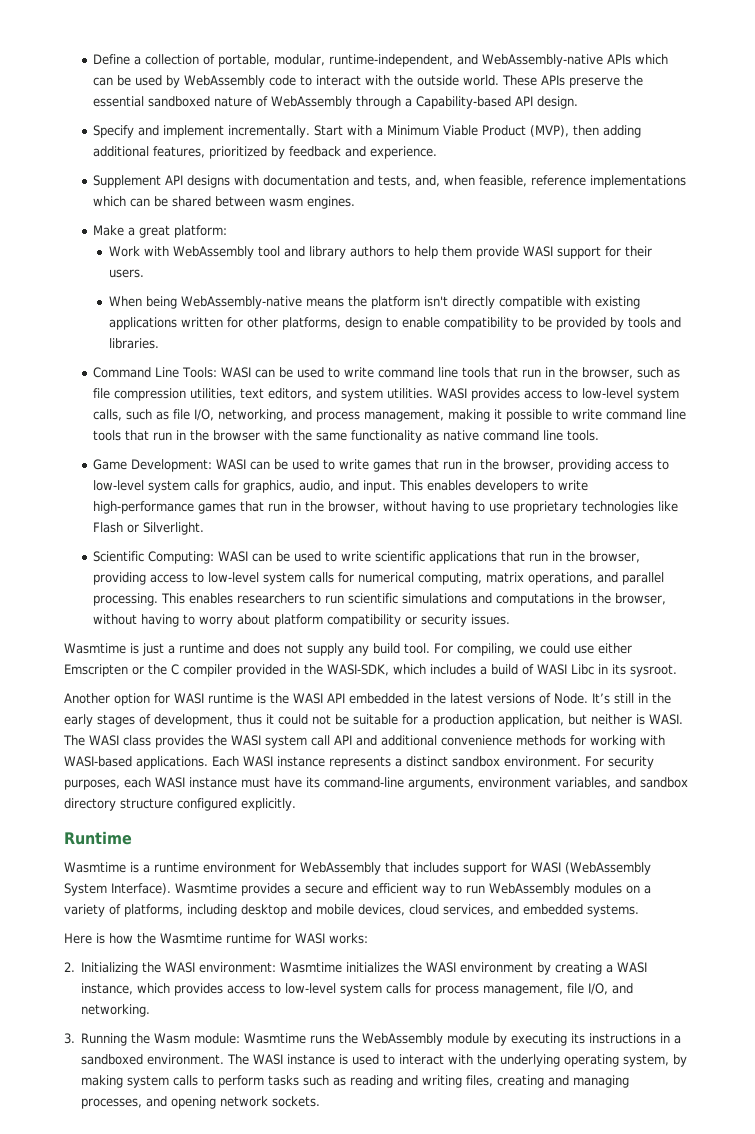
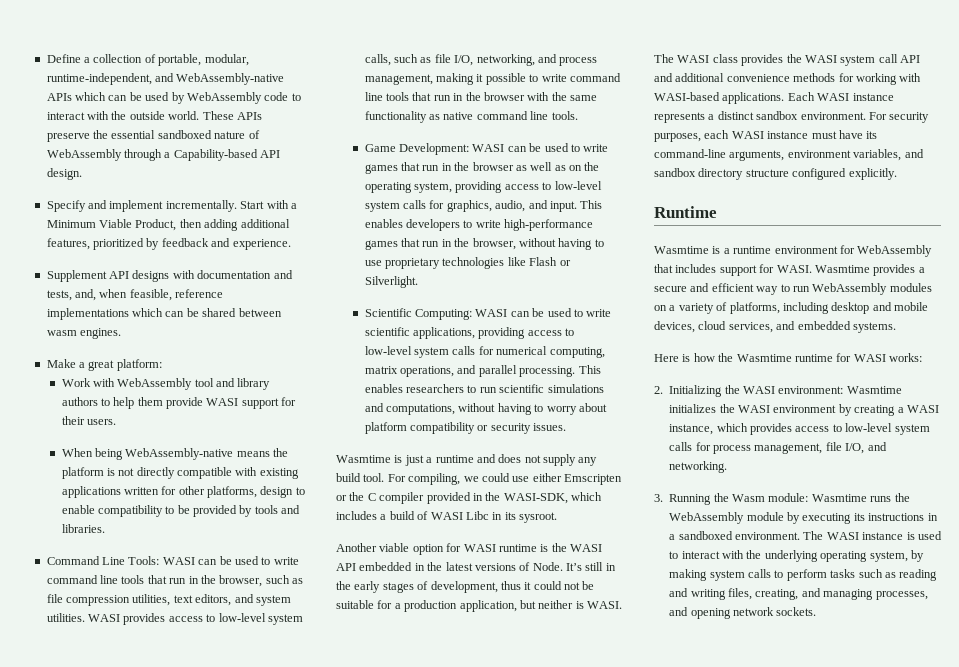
- Start with a Minimum Viable Product (MVP), then adding additional features, prioritized by feedback and experience.
+ Start with a Minimum Viable Product, then adding additional features, prioritized by feedback and experience.
- When being WebAssembly-native means the platform isn't directly compatible with existing applications written for other platforms, design to enable compatibility to be provided by tools and libraries.
+ When being WebAssembly-native means the platform is not directly compatible with existing applications written for other platforms, design to enable compatibility to be provided by tools and libraries.
- Game Development: WASI can be used to write games that run in the browser, providing access to low-level system calls for graphics, audio, and input.
+ Game Development: WASI can be used to write games that run in the browser as well as on the operating system, providing access to low-level system calls for graphics, audio, and input.
- Scientific Computing: WASI can be used to write scientific applications that run in the browser, providing access to low-level system calls for numerical computing, matrix operations, and parallel processing.
+ Scientific Computing: WASI can be used to write scientific applications, providing access to low-level system calls for numerical computing, matrix operations, and parallel processing.
- This enables researchers to run scientific simulations and computations in the browser, without having to worry about platform compatibility or security issues.
+ This enables researchers to run scientific simulations and computations, without having to worry about platform compatibility or security issues.
- Another option for WASI runtime is the WASI API embedded in the latest versions of Node.
+ Another viable option for WASI runtime is the WASI API embedded in the latest versions of Node.
- Wasmtime is a runtime environment for WebAssembly that includes support for WASI (WebAssembly System Interface).
+ Wasmtime is a runtime environment for WebAssembly that includes support for WASI.
- The WASI instance is used to interact with the underlying operating system, by making system calls to perform tasks such as reading and writing files, creating and managing processes, and opening network sockets.
+ The WASI instance is used to interact with the underlying operating system, by making system calls to perform tasks such as reading and writing files, creating, and managing processes, and opening network sockets.

